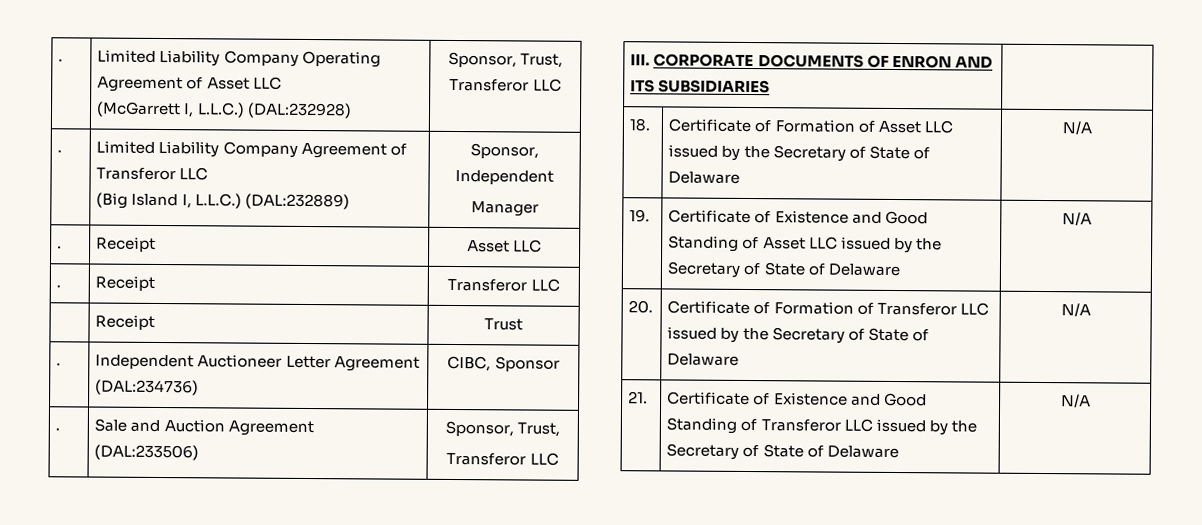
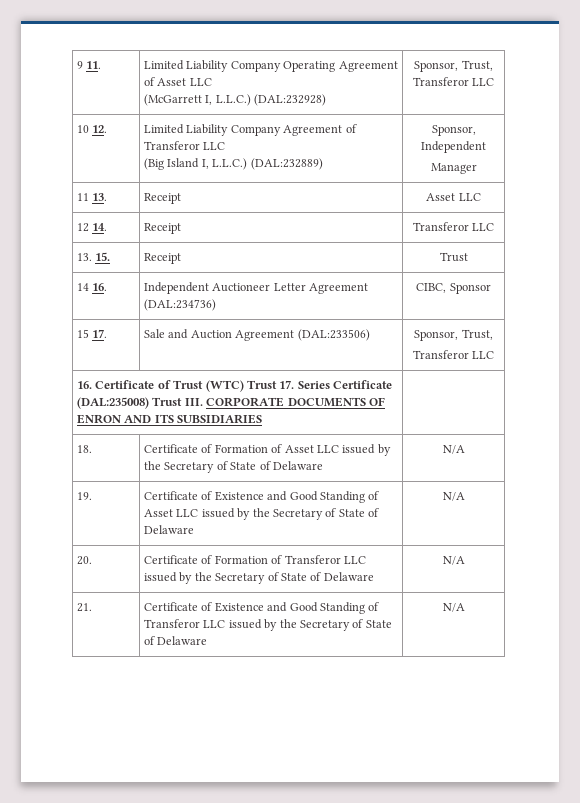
- . | Limited Liability Company Operating Agreement of Asset LLC
+ 9 11. | Limited Liability Company Operating Agreement of Asset LLC
- . | Limited Liability Company Agreement of Transferor LLC
+ 10 12. | Limited Liability Company Agreement of Transferor LLC
- . | Receipt | Asset LLC
+ 11 13. | Receipt | Asset LLC
- . | Receipt | Transferor LLC
+ 12 14. | Receipt | Transferor LLC
- | Receipt | Trust
+ 13. 15. | Receipt | Trust
- . | Independent Auctioneer Letter Agreement (DAL:234736) | CIBC, Sponsor
+ 14 16. | Independent Auctioneer Letter Agreement (DAL:234736) | CIBC, Sponsor
- . | Sale and Auction Agreement (DAL:233506) | Sponsor, Trust,
+ 15 17. | Sale and Auction Agreement (DAL:233506) | Sponsor, Trust,
- III. CORPORATE DOCUMENTS OF ENRON AND ITS SUBSIDIARIES |
+ 16. Certificate of Trust (WTC) Trust 17. Series Certificate (DAL:235008) Trust III. CORPORATE DOCUMENTS OF ENRON AND ITS SUBSIDIARIES |

